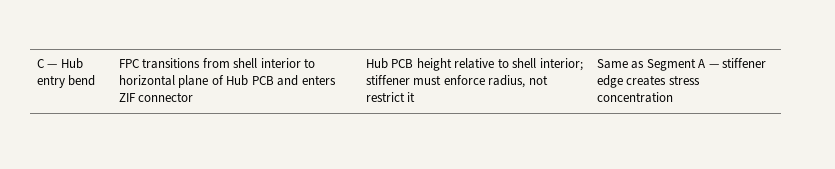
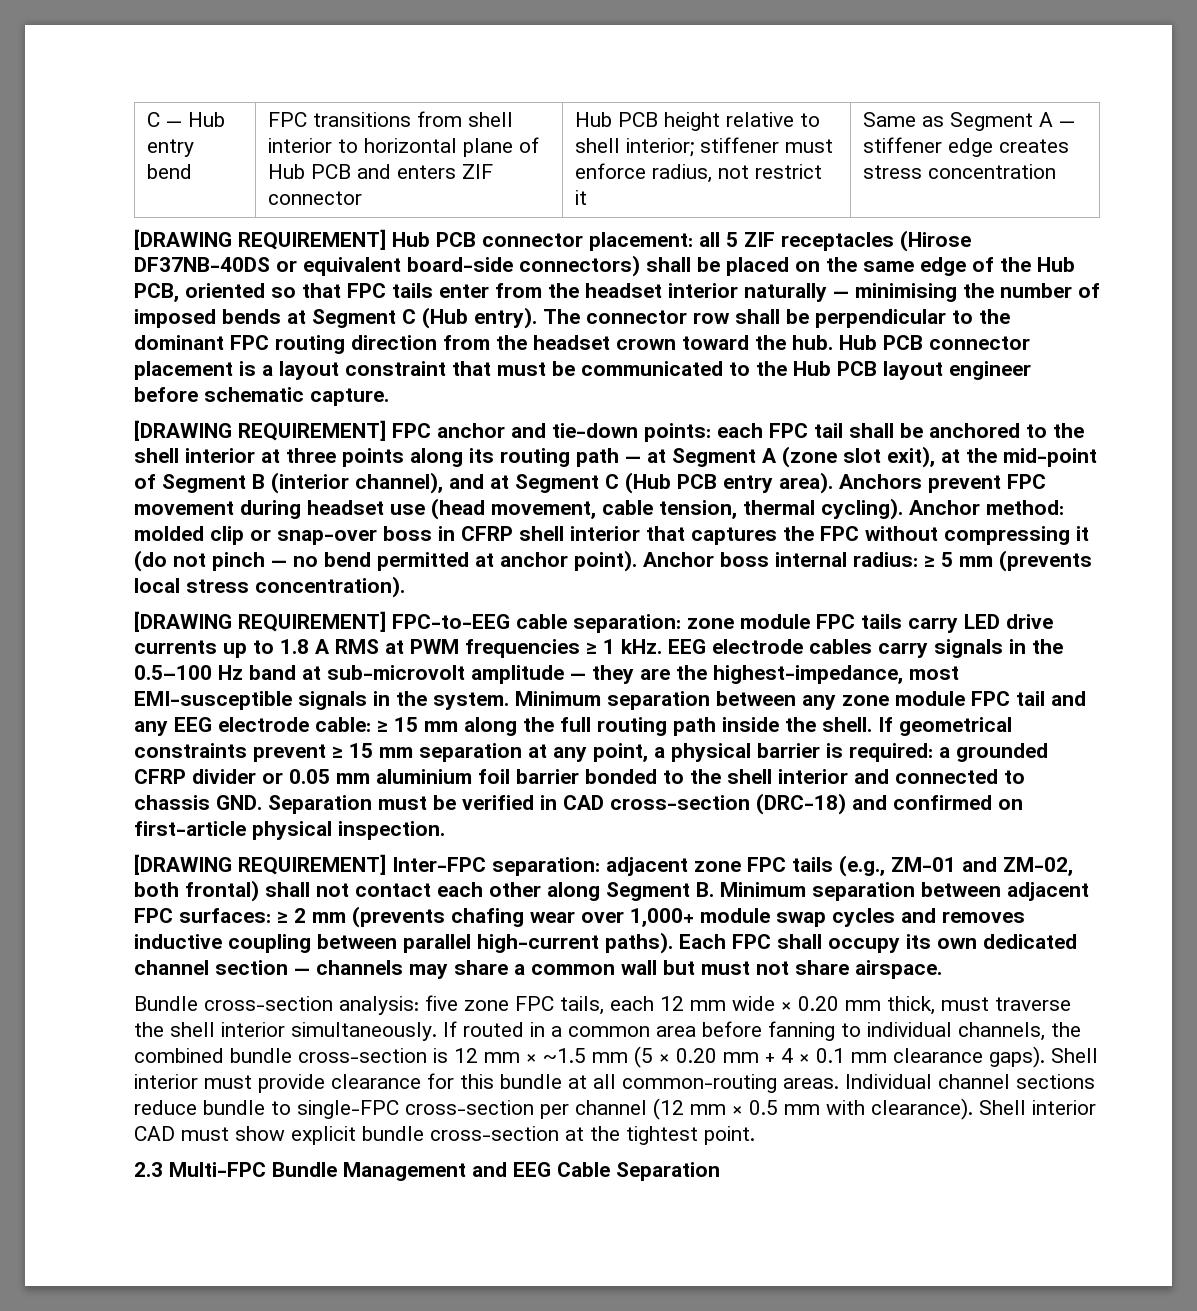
+ [DRAWING REQUIREMENT] Hub PCB connector placement: all 5 ZIF receptacles (Hirose DF37NB-40DS or equivalent board-side connectors) shall be placed on the same edge of the Hub PCB, oriented so that FPC tails enter from the headset interior naturally — minimising the number of imposed bends at Segment C (Hub entry). The connector row shall be perpendicular to the dominant FPC routing direction from the headset crown toward the hub. Hub PCB connector placement is a layout constraint that must be communicated to the Hub PCB layout engineer before schematic capture.
+ [DRAWING REQUIREMENT] FPC anchor and tie-down points: each FPC tail shall be anchored to the shell interior at three points along its routing path — at Segment A (zone slot exit), at the mid-point of Segment B (interior channel), and at Segment C (Hub PCB entry area). Anchors prevent FPC movement during headset use (head movement, cable tension, thermal cycling). Anchor method: molded clip or snap-over boss in CFRP shell interior that captures the FPC without compressing it (do not pinch — no bend permitted at anchor point). Anchor boss internal radius: ≥ 5 mm (prevents local stress concentration).
+ [DRAWING REQUIREMENT] FPC-to-EEG cable separation: zone module FPC tails carry LED drive currents up to 1.8 A RMS at PWM frequencies ≥ 1 kHz. EEG electrode cables carry signals in the 0.5–100 Hz band at sub-microvolt amplitude — they are the highest-impedance, most EMI-susceptible signals in the system. Minimum separation between any zone module FPC tail and any EEG electrode cable: ≥ 15 mm along the full routing path inside the shell. If geometrical constraints prevent ≥ 15 mm separation at any point, a physical barrier is required: a grounded CFRP divider or 0.05 mm aluminium foil barrier bonded to the shell interior and connected to chassis GND. Separation must be verified in CAD cross-section (DRC-18) and confirmed on first-article physical inspection.
+ [DRAWING REQUIREMENT] Inter-FPC separation: adjacent zone FPC tails (e.g., ZM-01 and ZM-02, both frontal) shall not contact each other along Segment B. Minimum separation between adjacent FPC surfaces: ≥ 2 mm (prevents chafing wear over 1,000+ module swap cycles and removes inductive coupling between parallel high-current paths). Each FPC shall occupy its own dedicated channel section — channels may share a common wall but must not share airspace.
+ Bundle cross-section analysis: five zone FPC tails, each 12 mm wide × 0.20 mm thick, must traverse the shell interior simultaneously. If routed in a common area before fanning to individual channels, the combined bundle cross-section is 12 mm × ~1.5 mm (5 × 0.20 mm + 4 × 0.1 mm clearance gaps). Shell interior must provide clearance for this bundle at all common-routing areas. Individual channel sections reduce bundle to single-FPC cross-section per channel (12 mm × 0.5 mm with clearance). Shell interior CAD must show explicit bundle cross-section at the tightest point.
+ 2.3 Multi-FPC Bundle Management and EEG Cable Separation

